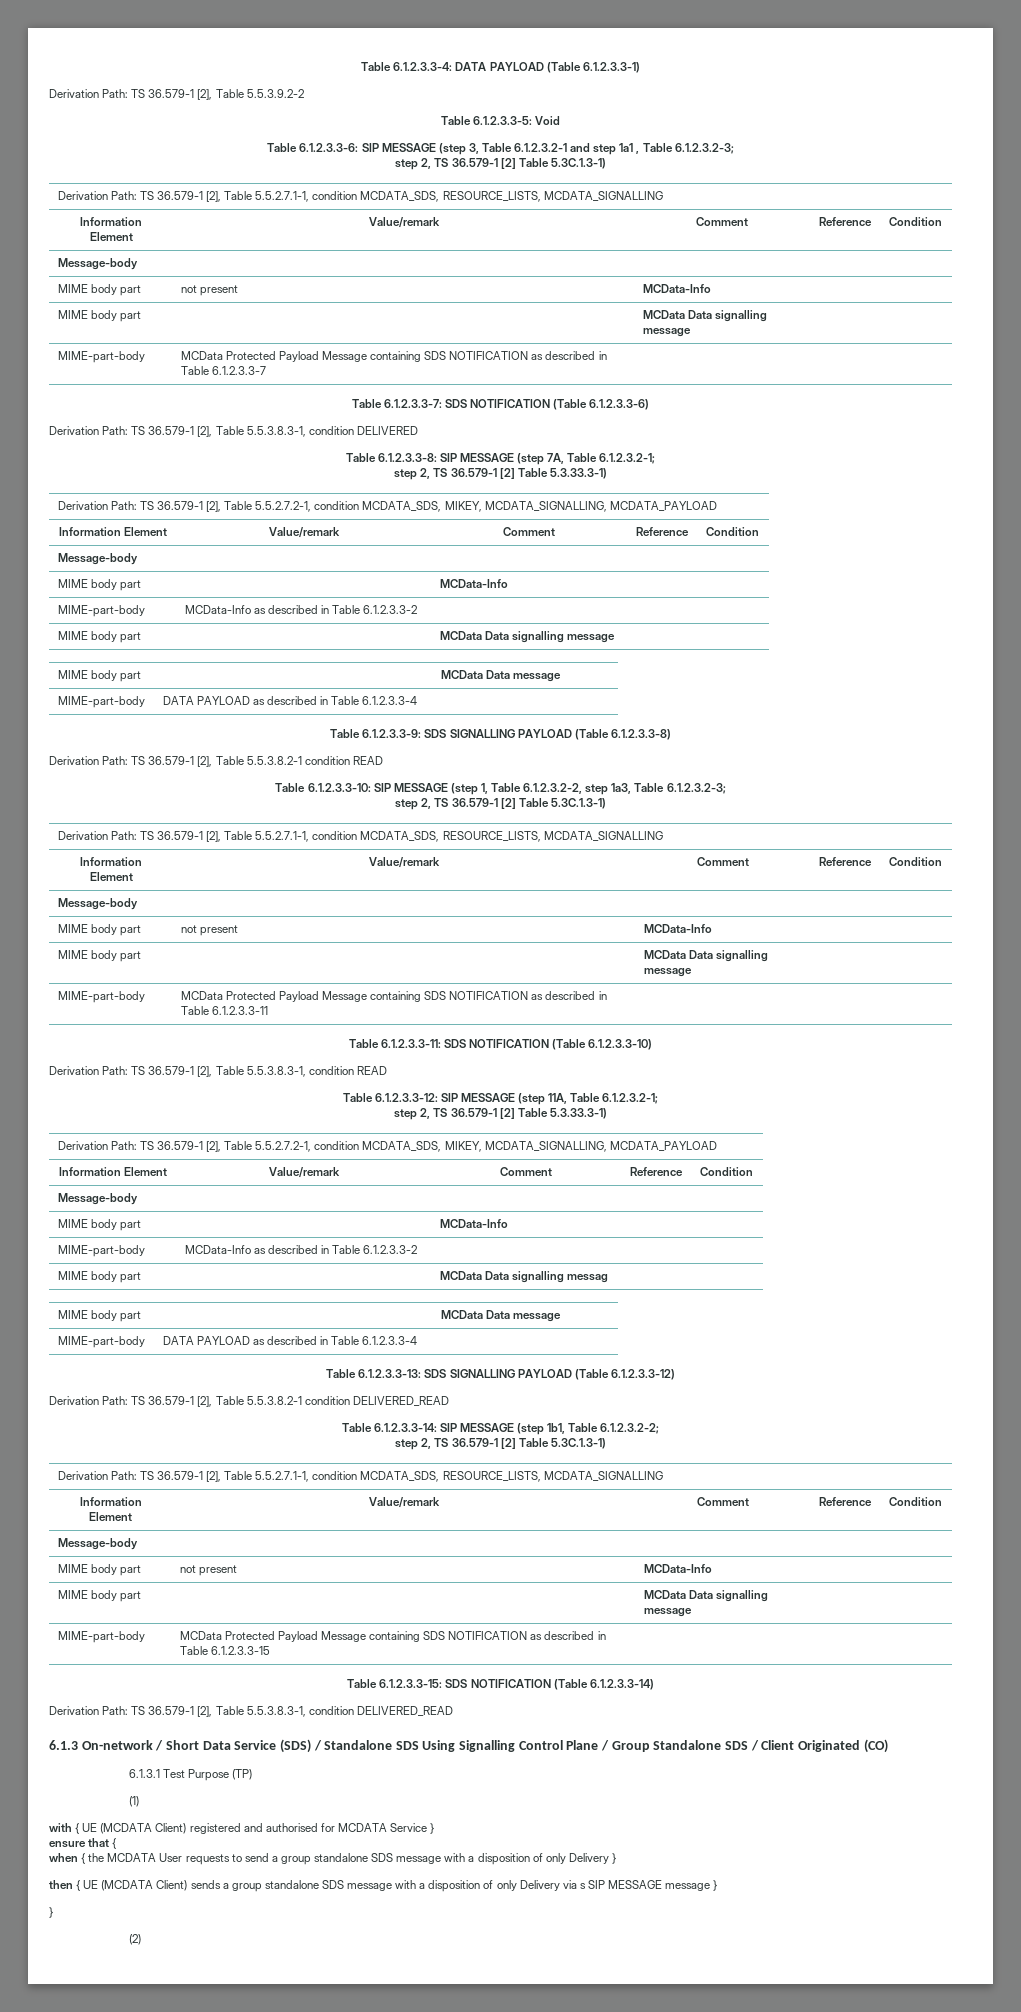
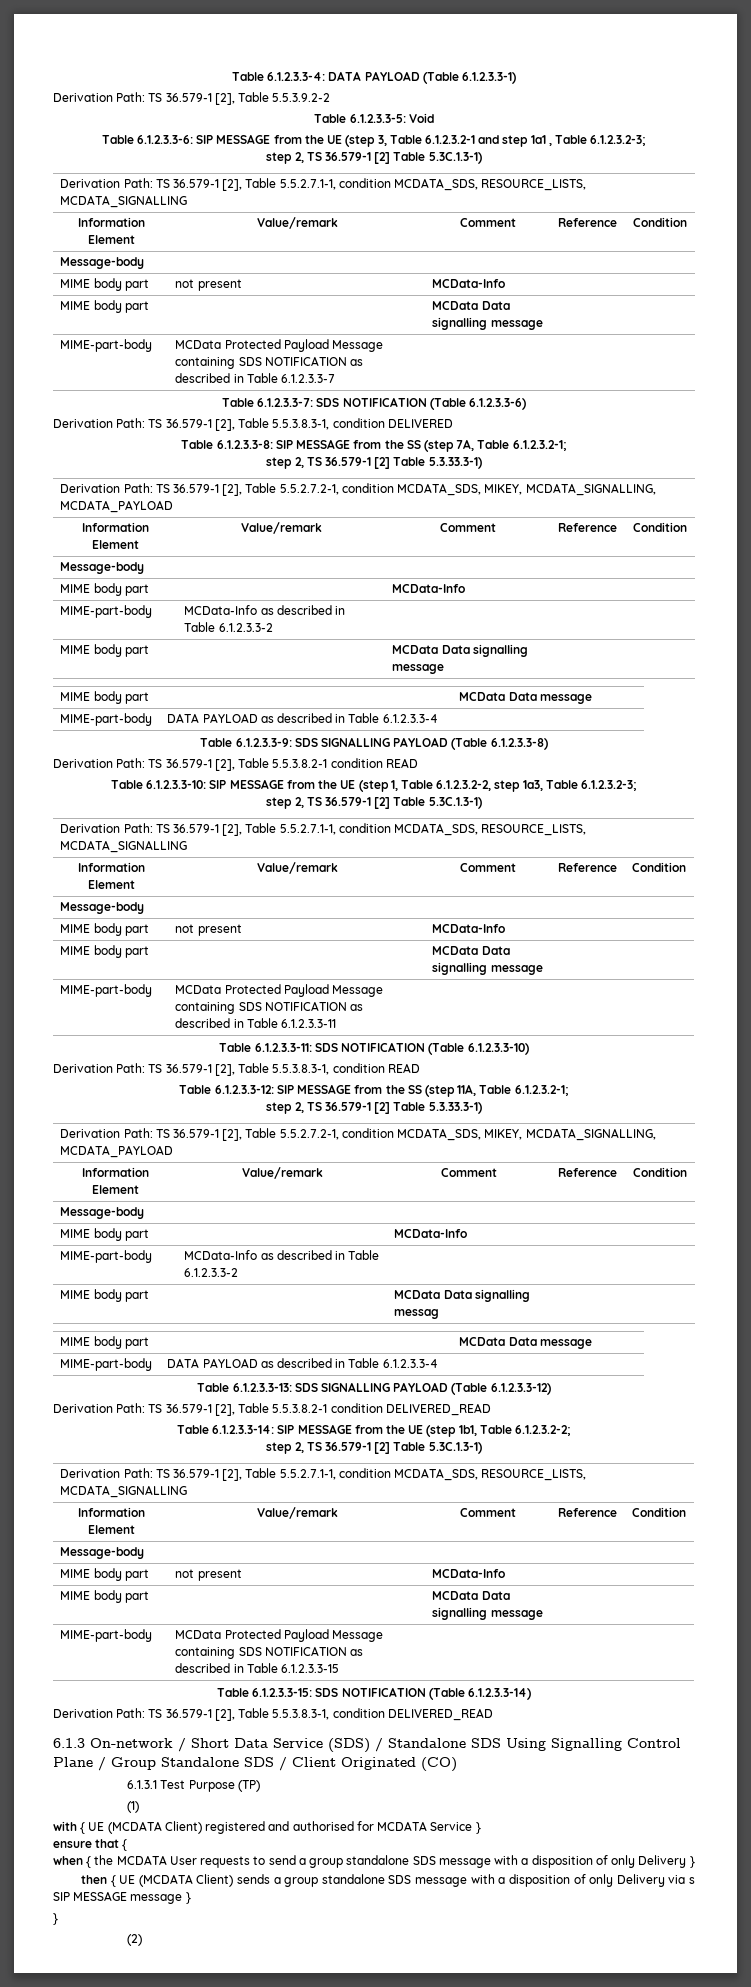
- Table 6.1.2.3.3-6: SIP MESSAGE (step 3, Table 6.1.2.3.2-1 and step 1a1 , Table 6.1.2.3.2-3;
+ Table 6.1.2.3.3-6: SIP MESSAGE from the UE (step 3, Table 6.1.2.3.2-1 and step 1a1 , Table 6.1.2.3.2-3;
- Table 6.1.2.3.3-8: SIP MESSAGE (step 7A, Table 6.1.2.3.2-1;
+ Table 6.1.2.3.3-8: SIP MESSAGE from the SS (step 7A, Table 6.1.2.3.2-1;
- Table 6.1.2.3.3-10: SIP MESSAGE (step 1, Table 6.1.2.3.2-2, step 1a3, Table 6.1.2.3.2-3;
+ Table 6.1.2.3.3-10: SIP MESSAGE from the UE (step 1, Table 6.1.2.3.2-2, step 1a3, Table 6.1.2.3.2-3;
- Table 6.1.2.3.3-12: SIP MESSAGE (step 11A, Table 6.1.2.3.2-1;
+ Table 6.1.2.3.3-12: SIP MESSAGE from the SS (step 11A, Table 6.1.2.3.2-1;
- Table 6.1.2.3.3-14: SIP MESSAGE (step 1b1, Table 6.1.2.3.2-2;
+ Table 6.1.2.3.3-14: SIP MESSAGE from the UE (step 1b1, Table 6.1.2.3.2-2;

